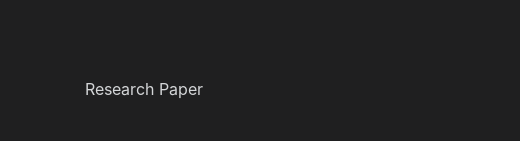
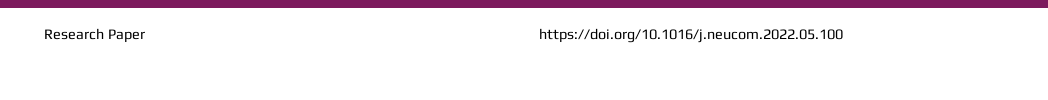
+ https://doi.org/10.1016/j.neucom.2022.05.100

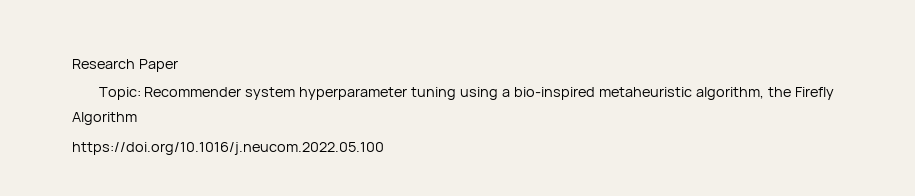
+ Topic: Recommender system hyperparameter tuning using a bio-inspired metaheuristic algorithm, the Firefly Algorithm

